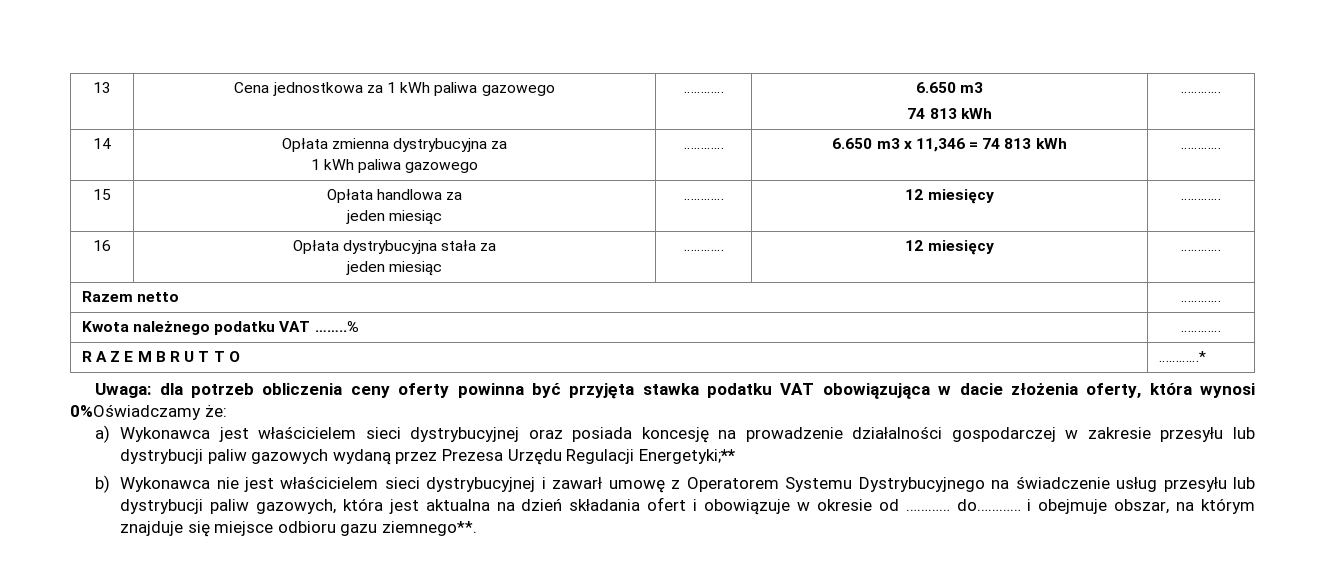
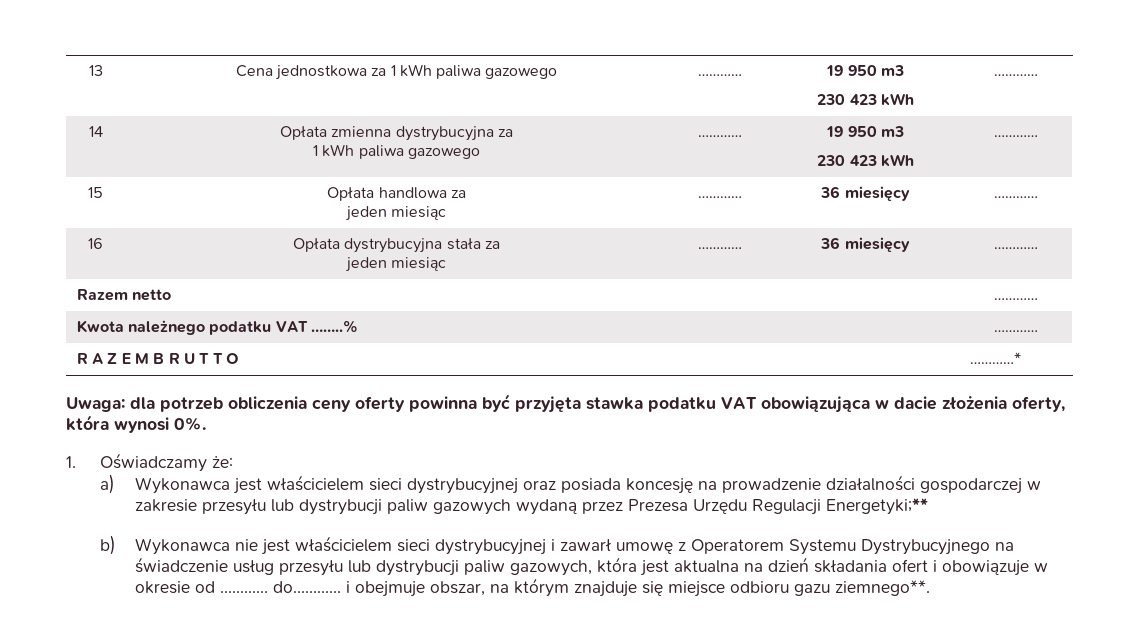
- 13 | Cena jednostkowa za 1 kWh paliwa gazowego | ………… | 6.650 m3
- 74 813 kWh | …………
+ 13 | Cena jednostkowa za 1 kWh paliwa gazowego | ………… | 19 950 m3
+ 230 423 kWh | …………
  14 | Opłata zmienna dystrybucyjna za
- 1 kWh paliwa gazowego | ………… | 6.650 m3 x 11,346 = 74 813 kWh | …………
+ 1 kWh paliwa gazowego | ………… | 19 950 m3
+ 230 423 kWh | …………
  15 | Opłata handlowa za
- jeden miesiąc | ………… | 12 miesięcy | …………
+ jeden miesiąc | ………… | 36 miesięcy | …………
  16 | Opłata dystrybucyjna stała za
- jeden miesiąc | ………… | 12 miesięcy | …………
+ jeden miesiąc | ………… | 36 miesięcy | …………
- Uwaga: dla potrzeb obliczenia ceny oferty powinna być przyjęta stawka podatku VAT obowiązująca w dacie złożenia oferty, która wynosi 0%Oświadczamy że:
+ Uwaga: dla potrzeb obliczenia ceny oferty powinna być przyjęta stawka podatku VAT obowiązująca w dacie złożenia oferty, która wynosi 0%.
+ 1. Oświadczamy że:

